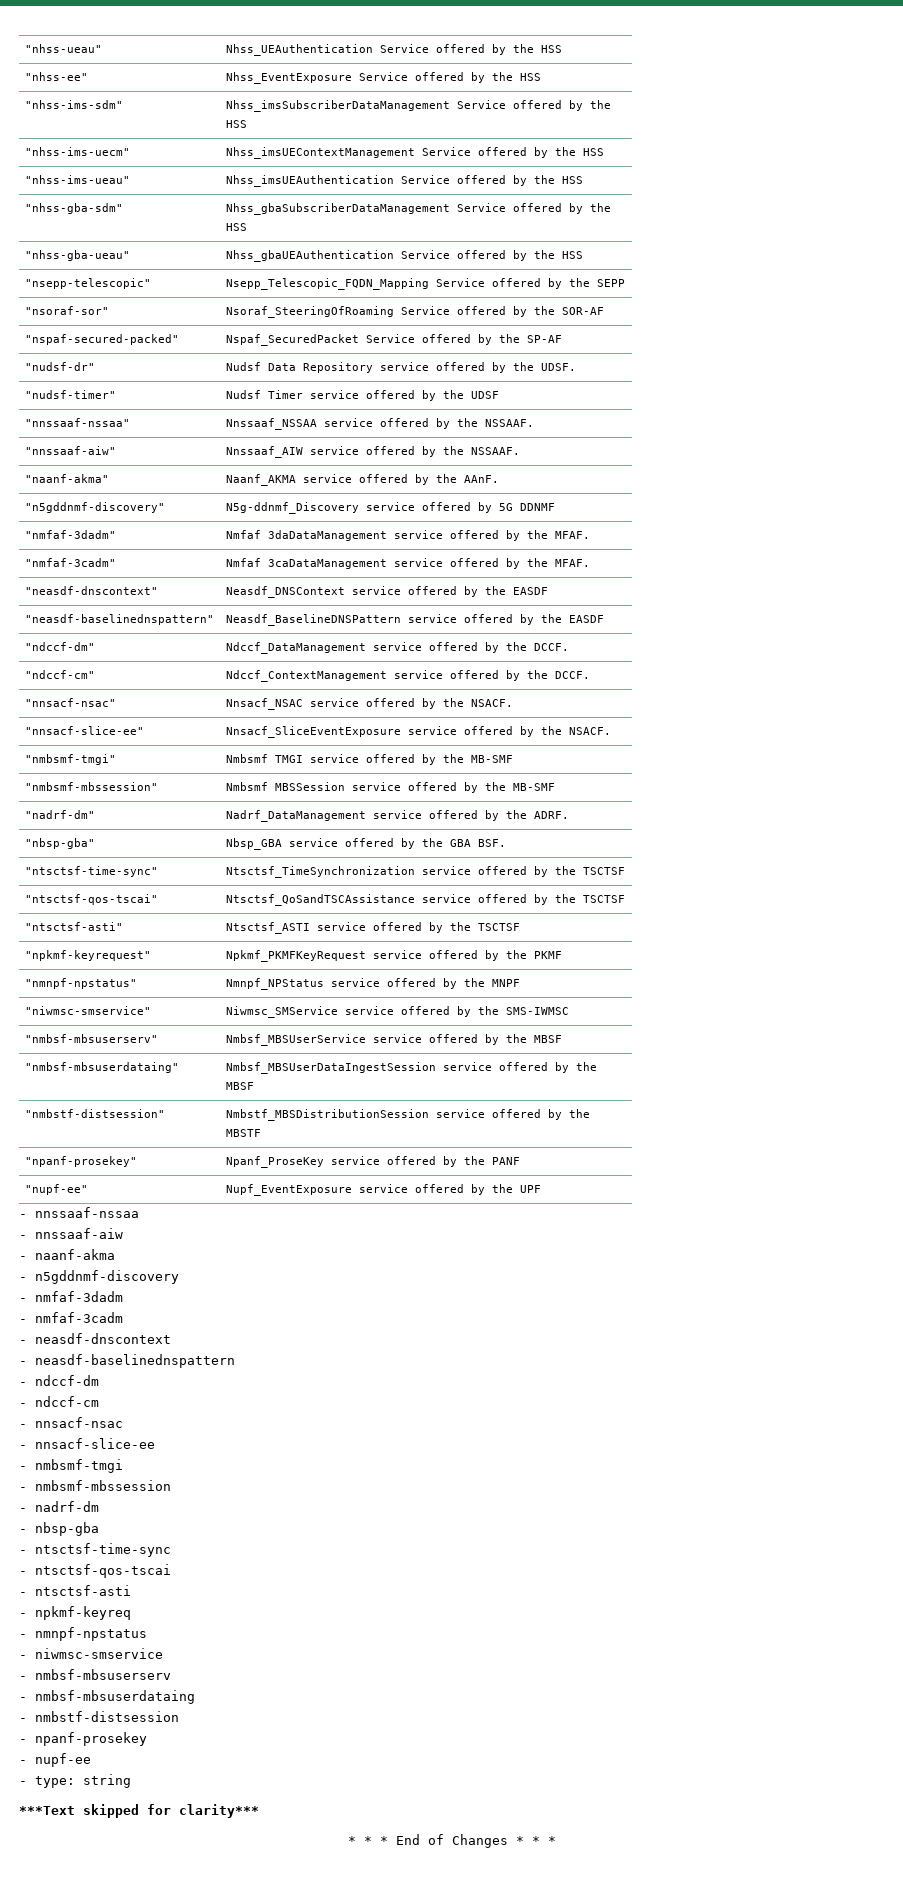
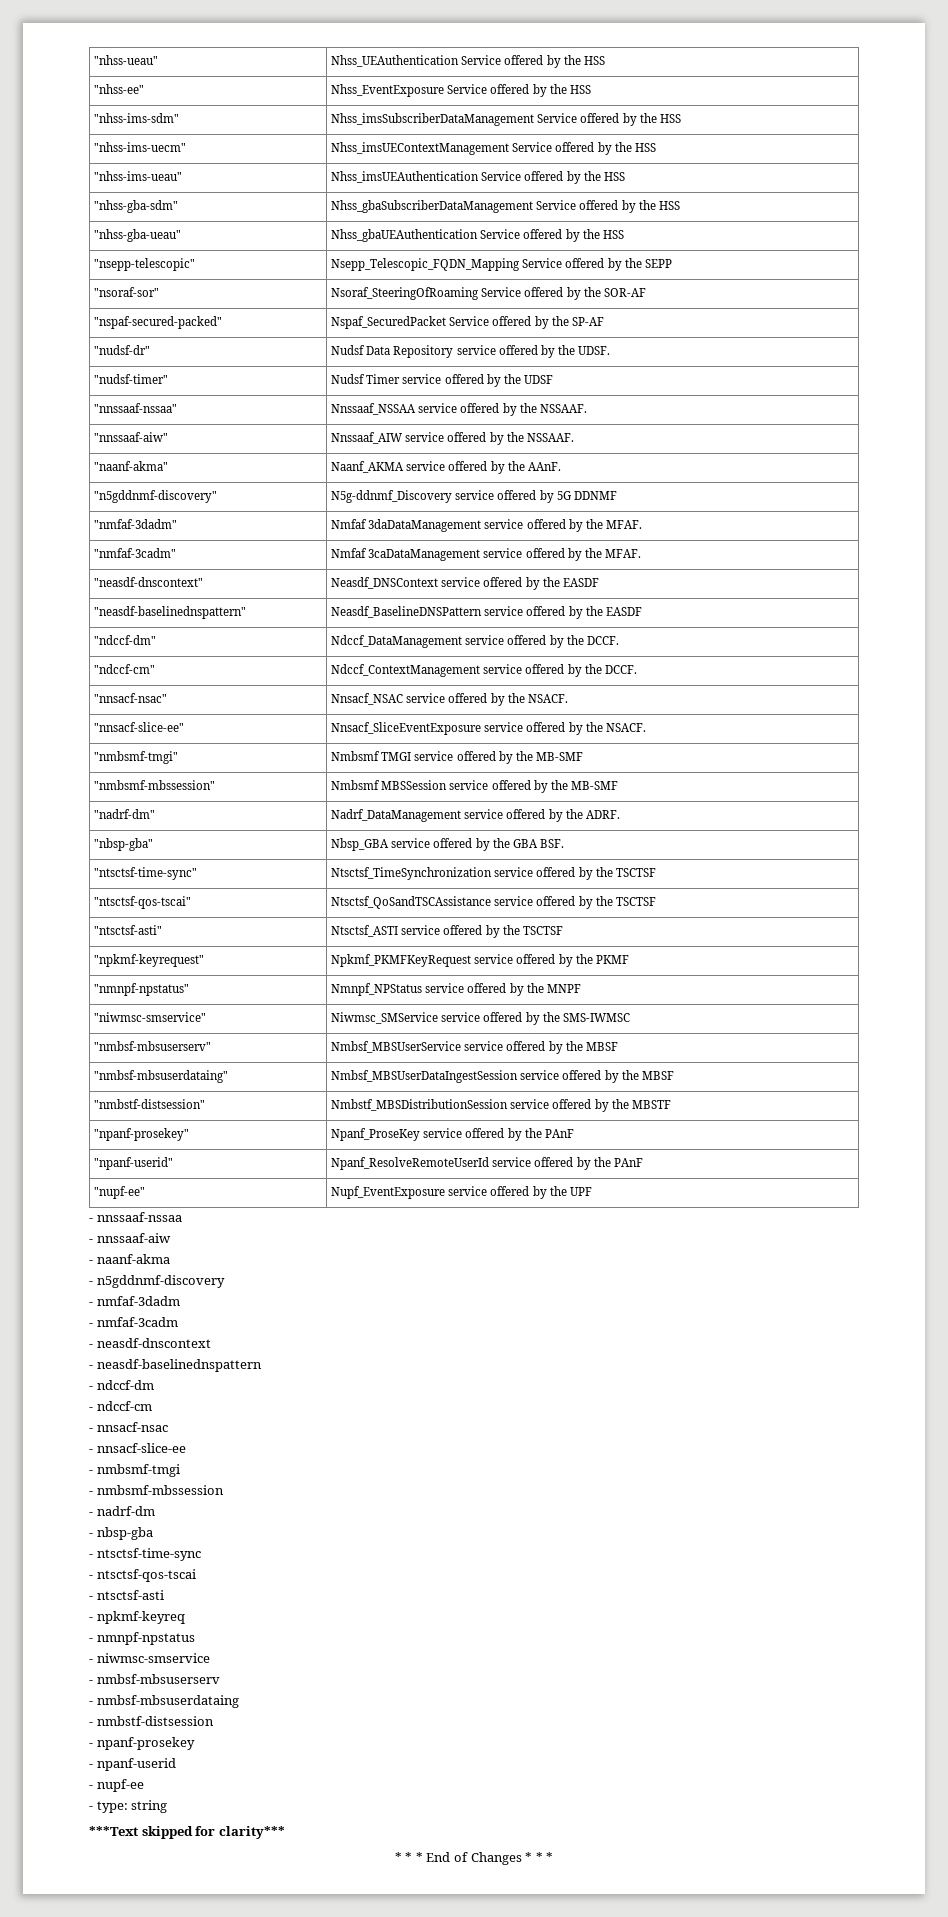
- "npanf-prosekey" | Npanf_ProseKey service offered by the PANF
+ "npanf-prosekey" | Npanf_ProseKey service offered by the PAnF
+ "npanf-userid" | Npanf_ResolveRemoteUserId service offered by the PAnF
+ - npanf-userid

